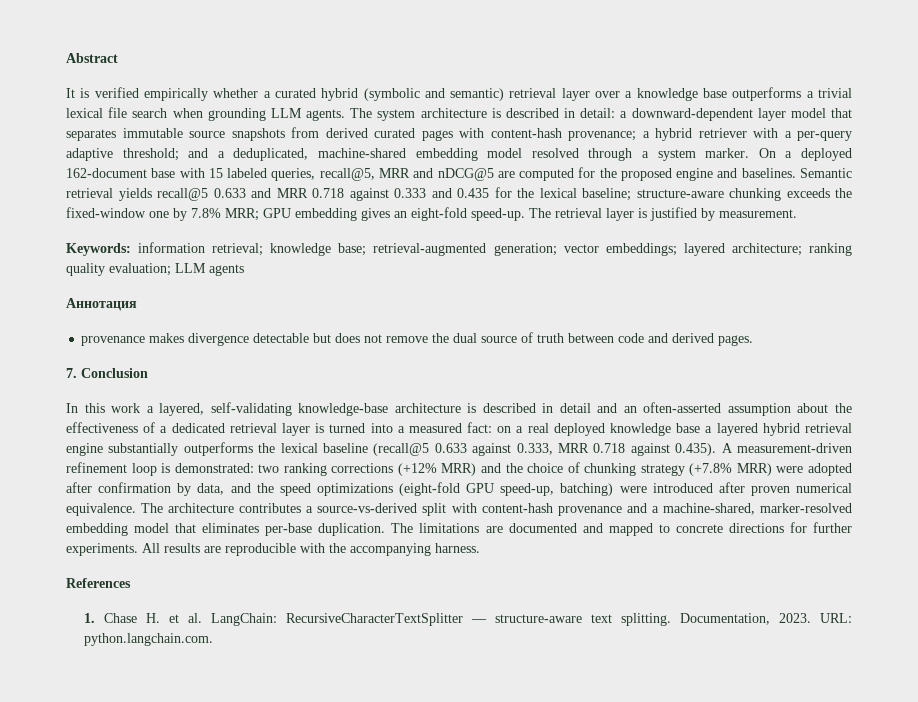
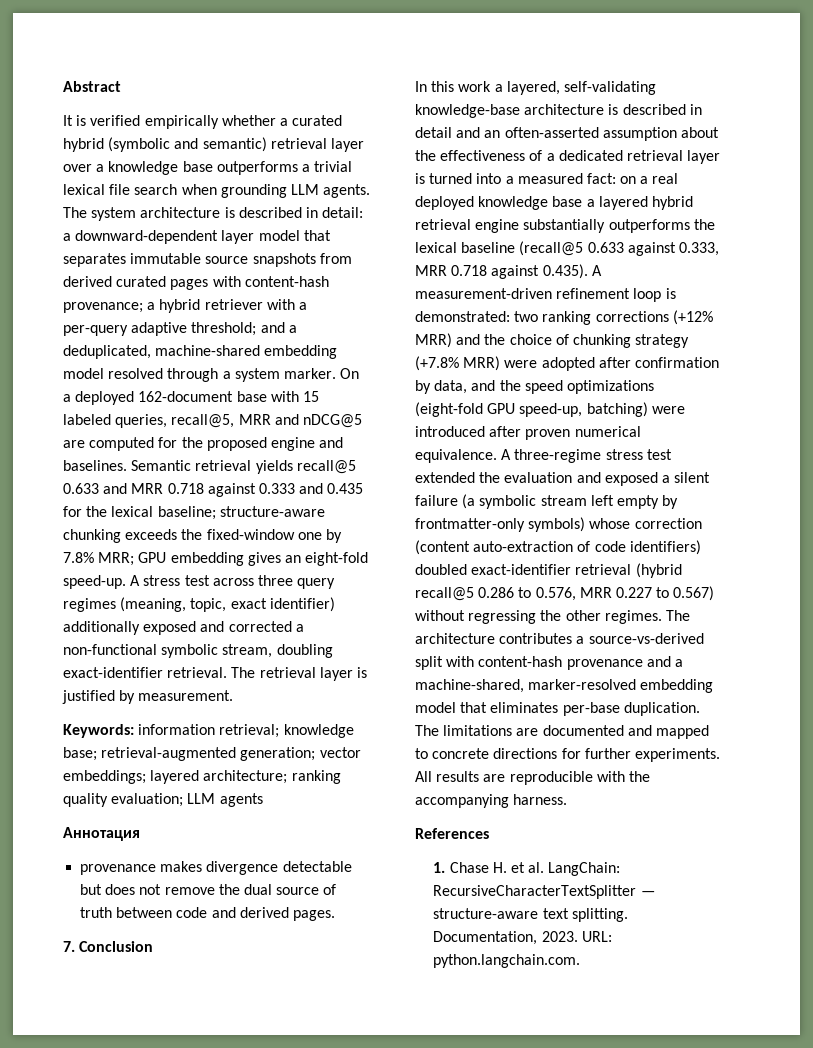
+ A stress test across three query regimes (meaning, topic, exact identifier) additionally exposed and corrected a non-functional symbolic stream, doubling exact-identifier retrieval.
+ A three-regime stress test extended the evaluation and exposed a silent failure (a symbolic stream left empty by frontmatter-only symbols) whose correction (content auto-extraction of code identifiers) doubled exact-identifier retrieval (hybrid recall@5 0.286 to 0.576, MRR 0.227 to 0.567) without regressing the other regimes.

